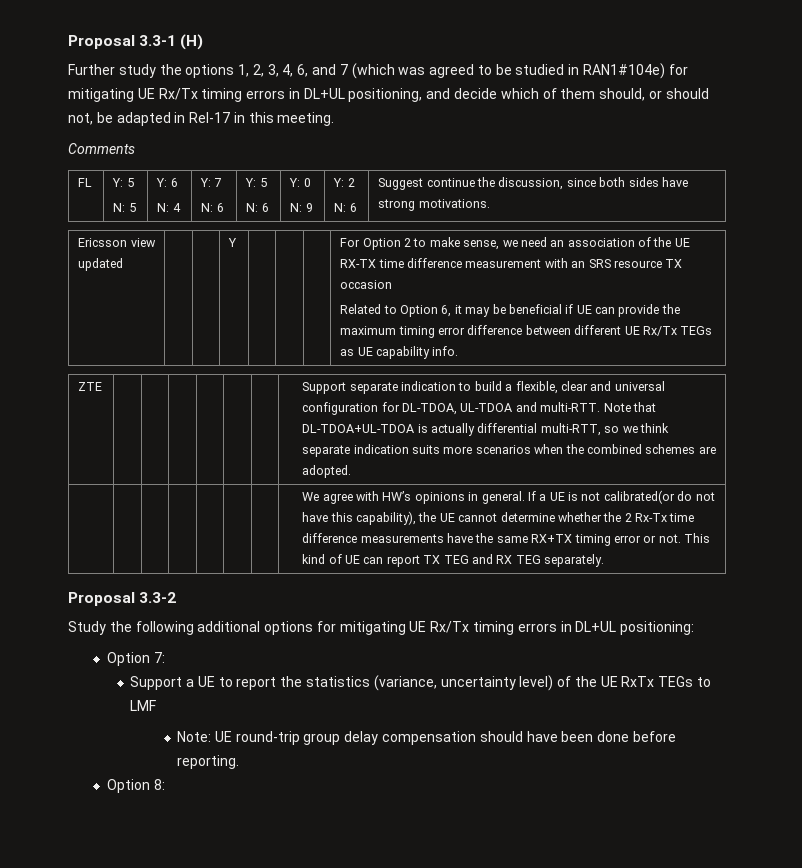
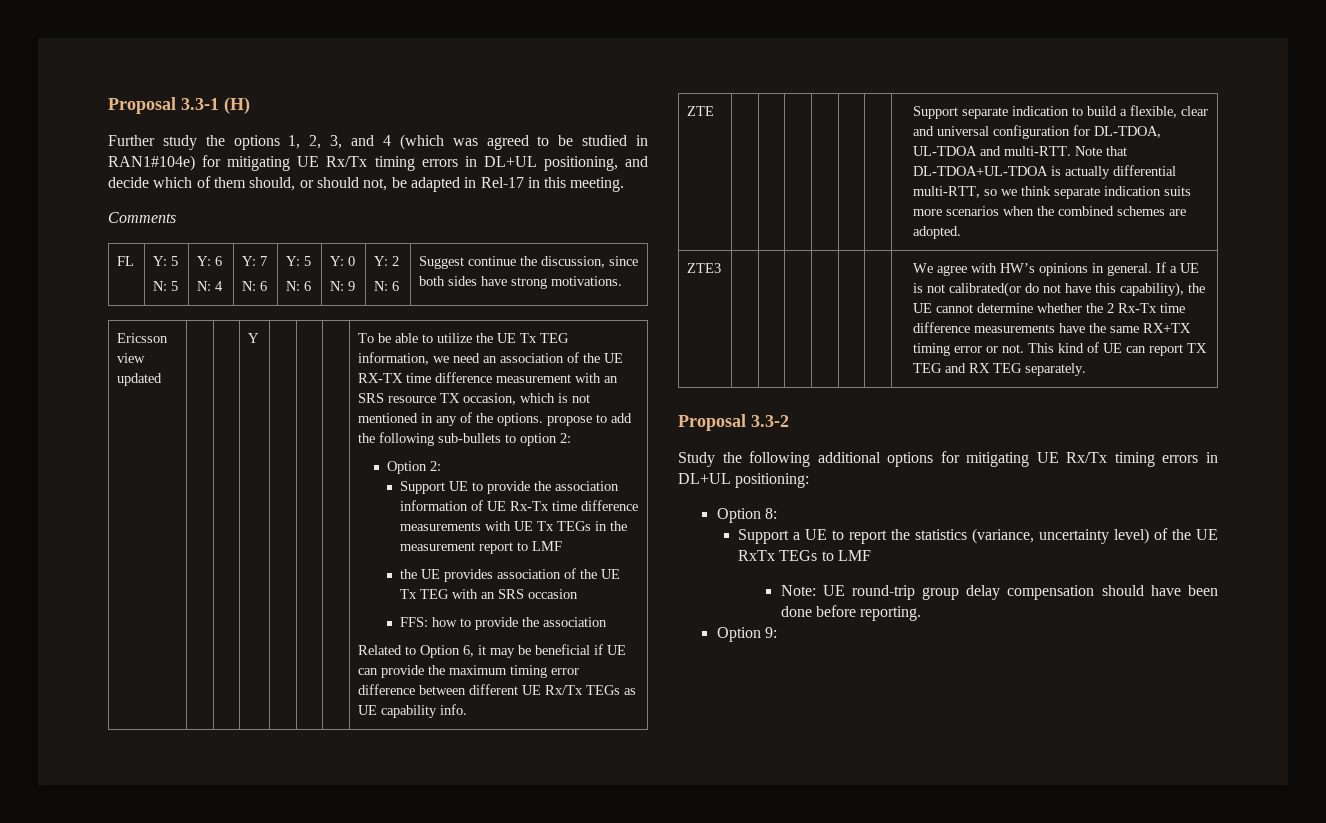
- Further study the options 1, 2, 3, 4, 6, and 7 (which was agreed to be studied in RAN1#104e) for mitigating UE Rx/Tx timing errors in DL+UL positioning, and decide which of them should, or should not, be adapted in Rel-17 in this meeting.
+ Further study the options 1, 2, 3, and 4 (which was agreed to be studied in RAN1#104e) for mitigating UE Rx/Tx timing errors in DL+UL positioning, and decide which of them should, or should not, be adapted in Rel-17 in this meeting.
- For Option 2 to make sense, we need an association of the UE RX-TX time difference measurement with an SRS resource TX occasion
+ To be able to utilize the UE Tx TEG information, we need an association of the UE RX-TX time difference measurement with an SRS resource TX occasion, which is not mentioned in any of the options. propose to add the following sub-bullets to option 2:
+ Option 2:
+ Support UE to provide the association information of UE Rx-Tx time difference measurements with UE Tx TEGs in the measurement report to LMF
+ the UE provides association of the UE Tx TEG with an SRS occasion
+ FFS: how to provide the association
+ ZTE3
- Option 7:
+ Option 8:
- Option 8:
+ Option 9:

